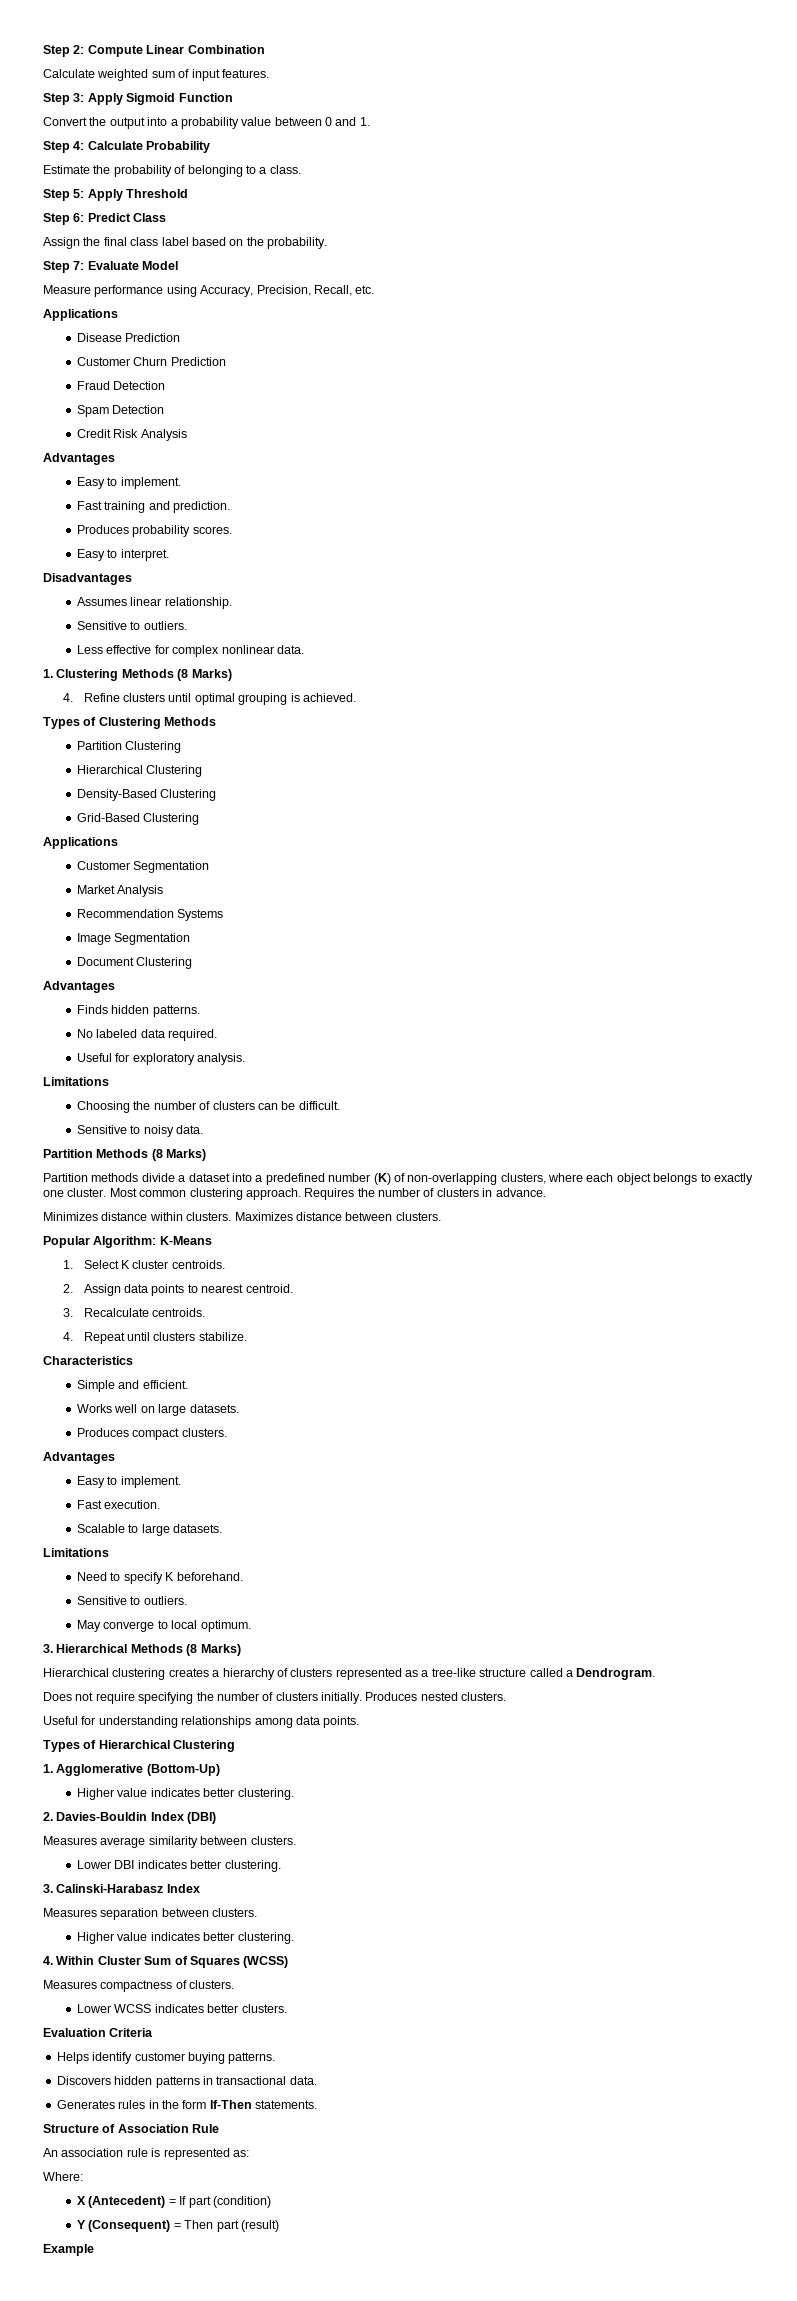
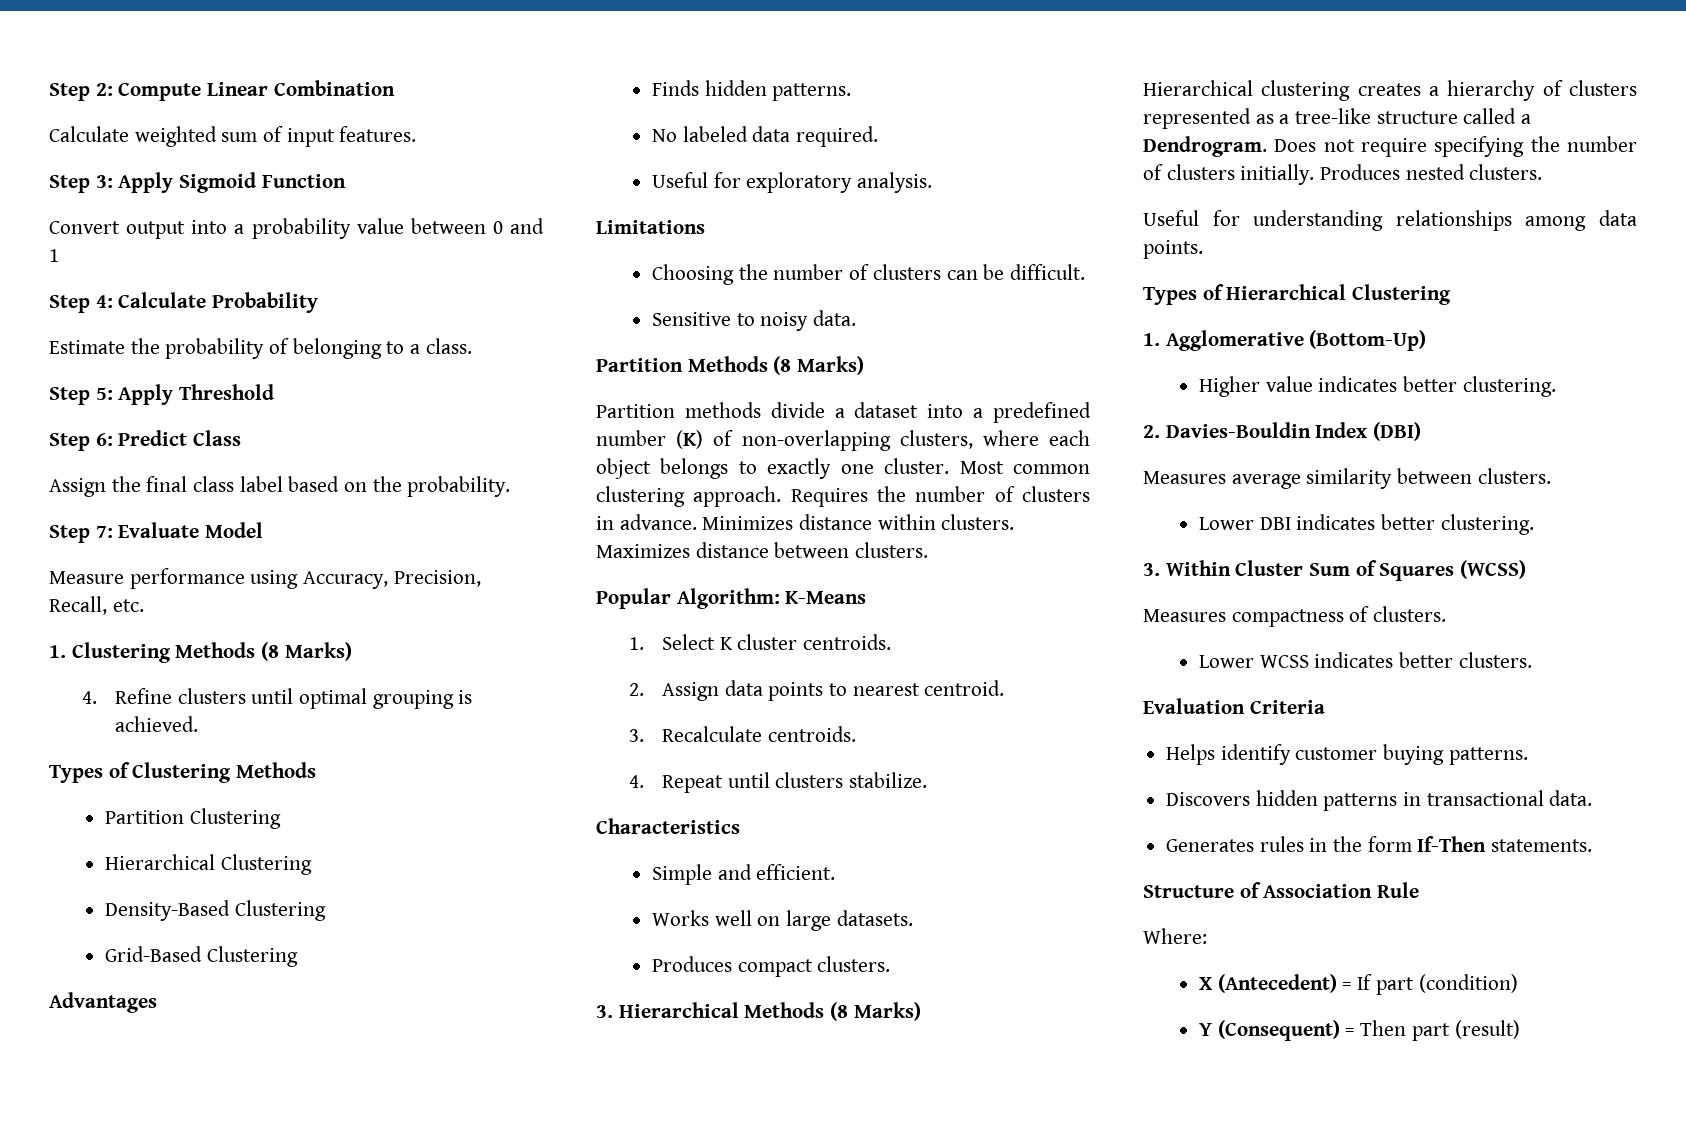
- Convert the output into a probability value between 0 and 1.
+ Convert output into a probability value between 0 and 1
  Measure performance using Accuracy, Precision, Recall, etc.
- Applications
- Disease Prediction
- Customer Churn Prediction
- Fraud Detection
- Spam Detection
- Credit Risk Analysis
- Advantages
- Easy to implement.
- Fast training and prediction.
- Produces probability scores.
- Easy to interpret.
- Disadvantages
- Assumes linear relationship.
- Sensitive to outliers.
- Less effective for complex nonlinear data.
  Grid-Based Clustering
- Applications
- Customer Segmentation
- Market Analysis
- Recommendation Systems
- Image Segmentation
- Document Clustering
- Requires the number of clusters in advance.
- Minimizes distance within clusters.
+ Requires the number of clusters in advance. Minimizes distance within clusters.
  Produces compact clusters.
- Advantages
- Easy to implement.
- Fast execution.
- Scalable to large datasets.
- Limitations
- Need to specify K beforehand.
- Sensitive to outliers.
- May converge to local optimum.
- Hierarchical clustering creates a hierarchy of clusters represented as a tree-like structure called a Dendrogram.
- Does not require specifying the number of clusters initially.
+ Hierarchical clustering creates a hierarchy of clusters represented as a tree-like structure called a Dendrogram. Does not require specifying the number of clusters initially.
- 3. Calinski-Harabasz Index
- Measures separation between clusters.
- Higher value indicates better clustering.
- 4. Within Cluster Sum of Squares (WCSS)
+ 3. Within Cluster Sum of Squares (WCSS)
- An association rule is represented as:
- Example

